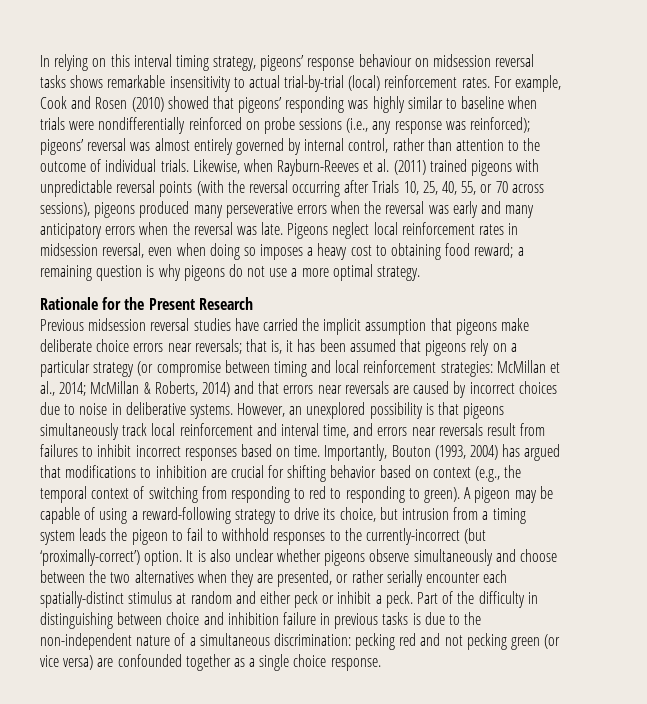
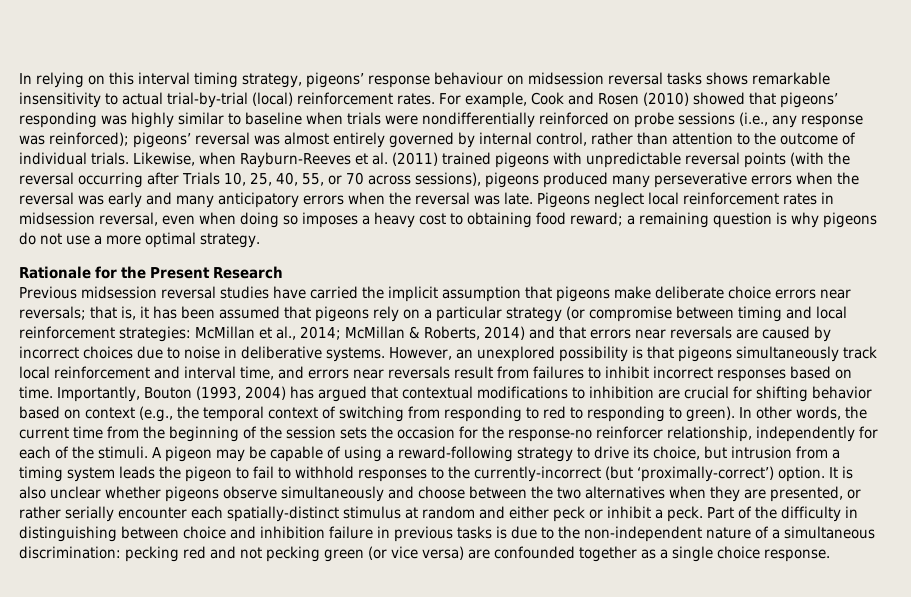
- Importantly, Bouton (1993, 2004) has argued that modifications to inhibition are crucial for shifting behavior based on context (e.g., the temporal context of switching from responding to red to responding to green).
+ Importantly, Bouton (1993, 2004) has argued that contextual modifications to inhibition are crucial for shifting behavior based on context (e.g., the temporal context of switching from responding to red to responding to green).
+ In other words, the current time from the beginning of the session sets the occasion for the response-no reinforcer relationship, independently for each of the stimuli.

